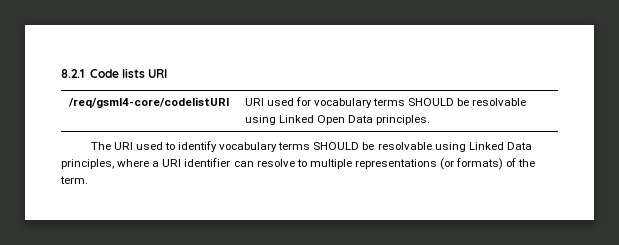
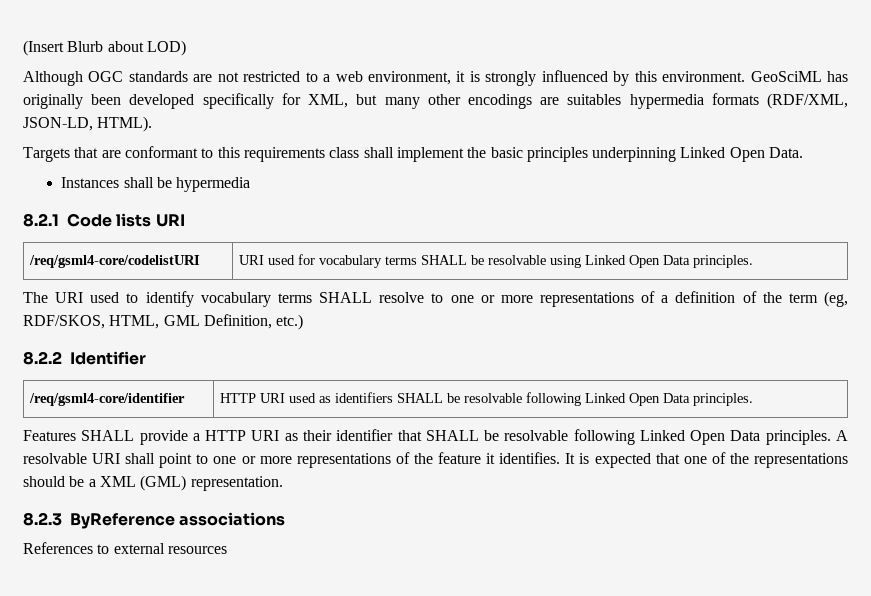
+ (Insert Blurb about LOD)
+ Although OGC standards are not restricted to a web environment, it is strongly influenced by this environment. GeoSciML has originally been developed specifically for XML, but many other encodings are suitables hypermedia formats (RDF/XML, JSON-LD, HTML).
+ Targets that are conformant to this requirements class shall implement the basic principles underpinning Linked Open Data.
+ Instances shall be hypermedia
- /req/gsml4-core/codelistURI | URI used for vocabulary terms SHOULD be resolvable using Linked Open Data principles.
+ /req/gsml4-core/codelistURI | URI used for vocabulary terms SHALL be resolvable using Linked Open Data principles.
- The URI used to identify vocabulary terms SHOULD be resolvable using Linked Data principles, where a URI identifier can resolve to multiple representations (or formats) of the term.
+ The URI used to identify vocabulary terms SHALL resolve to one or more representations of a definition of the term (eg, RDF/SKOS, HTML, GML Definition, etc.)
+ 8.2.2 Identifier
+ /req/gsml4-core/identifier | HTTP URI used as identifiers SHALL be resolvable following Linked Open Data principles.
+ Features SHALL provide a HTTP URI as their identifier that SHALL be resolvable following Linked Open Data principles. A resolvable URI shall point to one or more representations of the feature it identifies. It is expected that one of the representations should be a XML (GML) representation.
+ 8.2.3 ByReference associations
+ References to external resources

